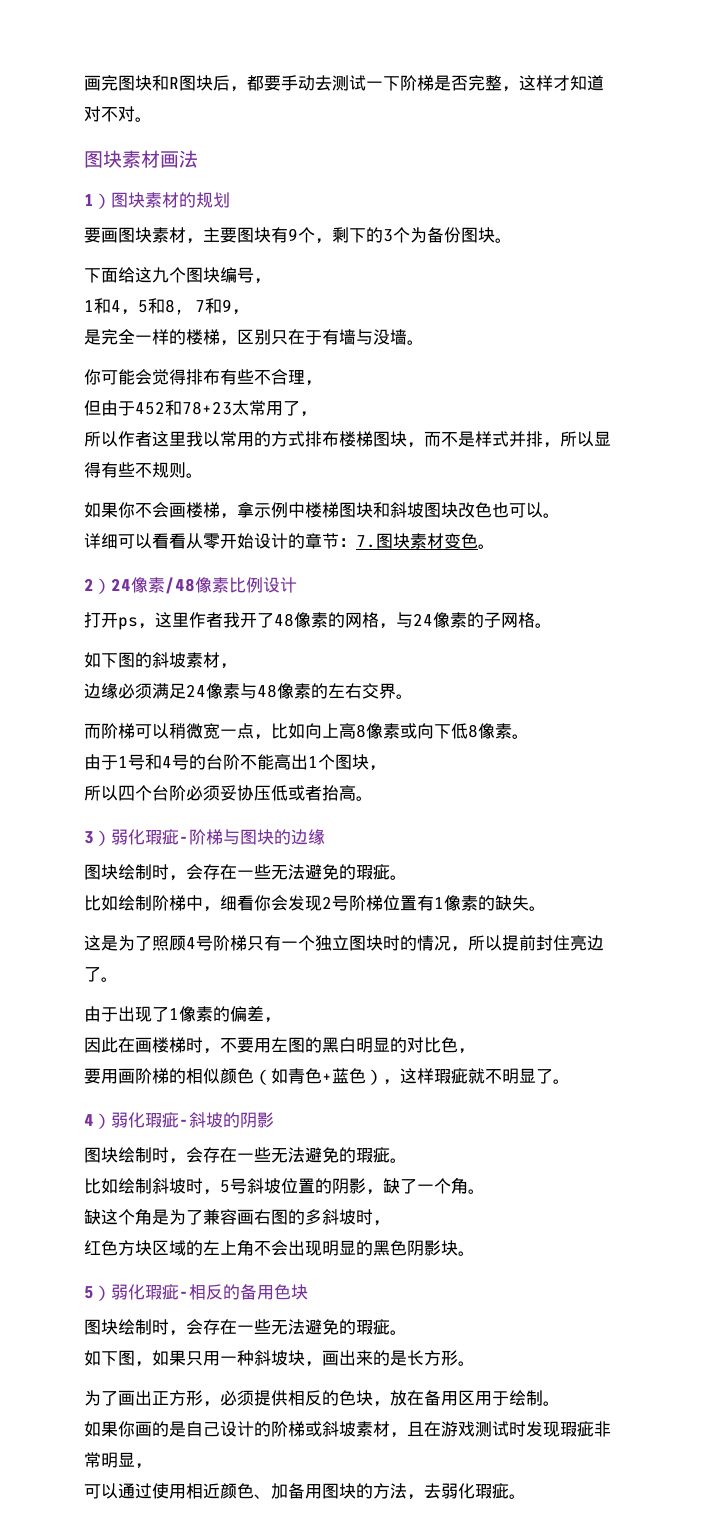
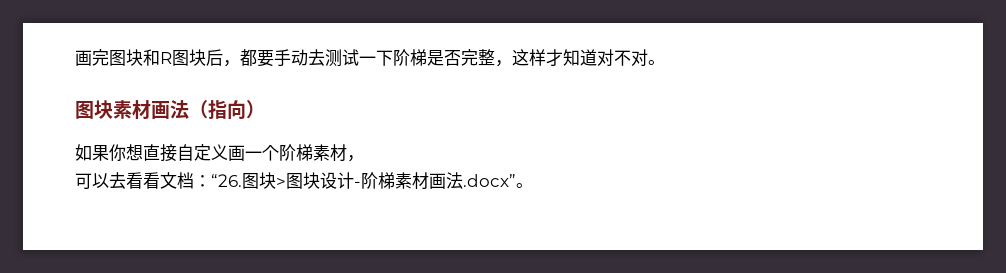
- 图块素材画法
- 1）图块素材的规划
- 要画图块素材，主要图块有9个，剩下的3个为备份图块。
- 下面给这九个图块编号，
- 1和4，5和8, 7和9，
- 是完全一样的楼梯，区别只在于有墙与没墙。
- 你可能会觉得排布有些不合理，
- 但由于452和78+23太常用了，
- 所以作者这里我以常用的方式排布楼梯图块，而不是样式并排，所以显得有些不规则。
- 如果你不会画楼梯，拿示例中楼梯图块和斜坡图块改色也可以。
- 详细可以看看从零开始设计的章节：7.图块素材变色。
- 2）24像素/48像素比例设计
- 打开ps，这里作者我开了48像素的网格，与24像素的子网格。
- 如下图的斜坡素材，
- 边缘必须满足24像素与48像素的左右交界。
- 而阶梯可以稍微宽一点，比如向上高8像素或向下低8像素。
- 由于1号和4号的台阶不能高出1个图块，
- 所以四个台阶必须妥协压低或者抬高。
- 3）弱化瑕疵-阶梯与图块的边缘
- 图块绘制时，会存在一些无法避免的瑕疵。
- 比如绘制阶梯中，细看你会发现2号阶梯位置有1像素的缺失。
- 这是为了照顾4号阶梯只有一个独立图块时的情况，所以提前封住亮边了。
- 由于出现了1像素的偏差，
- 因此在画楼梯时，不要用左图的黑白明显的对比色，
- 要用画阶梯的相似颜色（如青色+蓝色），这样瑕疵就不明显了。
- 4）弱化瑕疵-斜坡的阴影
- 图块绘制时，会存在一些无法避免的瑕疵。
- 比如绘制斜坡时，5号斜坡位置的阴影，缺了一个角。
- 缺这个角是为了兼容画右图的多斜坡时，
- 红色方块区域的左上角不会出现明显的黑色阴影块。
- 5）弱化瑕疵-相反的备用色块
- 图块绘制时，会存在一些无法避免的瑕疵。
- 如下图，如果只用一种斜坡块，画出来的是长方形。
- 为了画出正方形，必须提供相反的色块，放在备用区用于绘制。
- 如果你画的是自己设计的阶梯或斜坡素材，且在游戏测试时发现瑕疵非常明显，
- 可以通过使用相近颜色、加备用图块的方法，去弱化瑕疵。
+ 图块素材画法（指向）
+ 如果你想直接自定义画一个阶梯素材，
+ 可以去看看文档：“26.图块>图块设计-阶梯素材画法.docx”。

